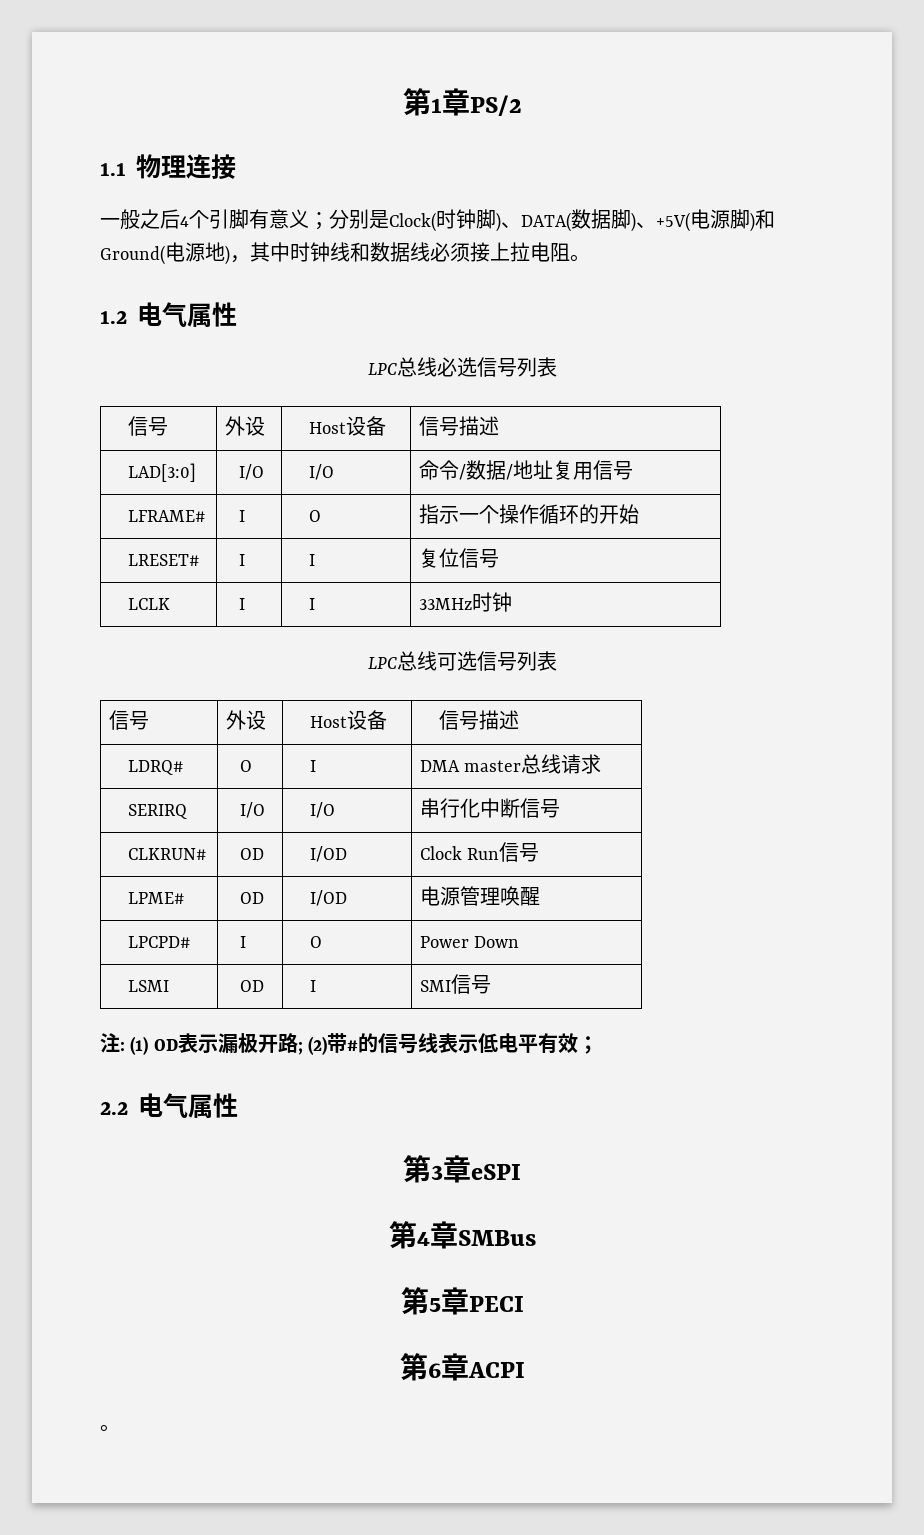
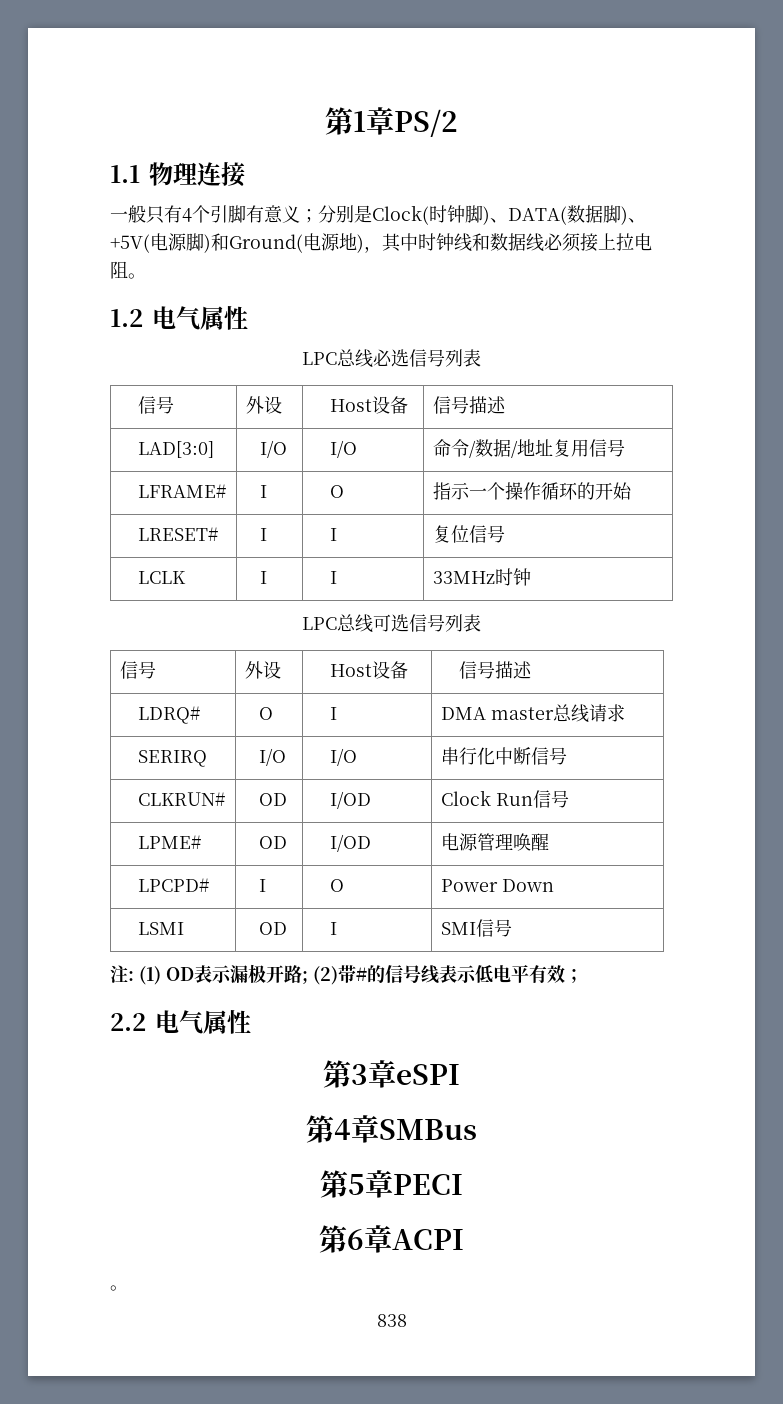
- 一般之后4个引脚有意义；分别是Clock(时钟脚)、DATA(数据脚)、+5V(电源脚)和Ground(电源地)，其中时钟线和数据线必须接上拉电阻。
+ 一般只有4个引脚有意义；分别是Clock(时钟脚)、DATA(数据脚)、+5V(电源脚)和Ground(电源地)，其中时钟线和数据线必须接上拉电阻。
+ 838

